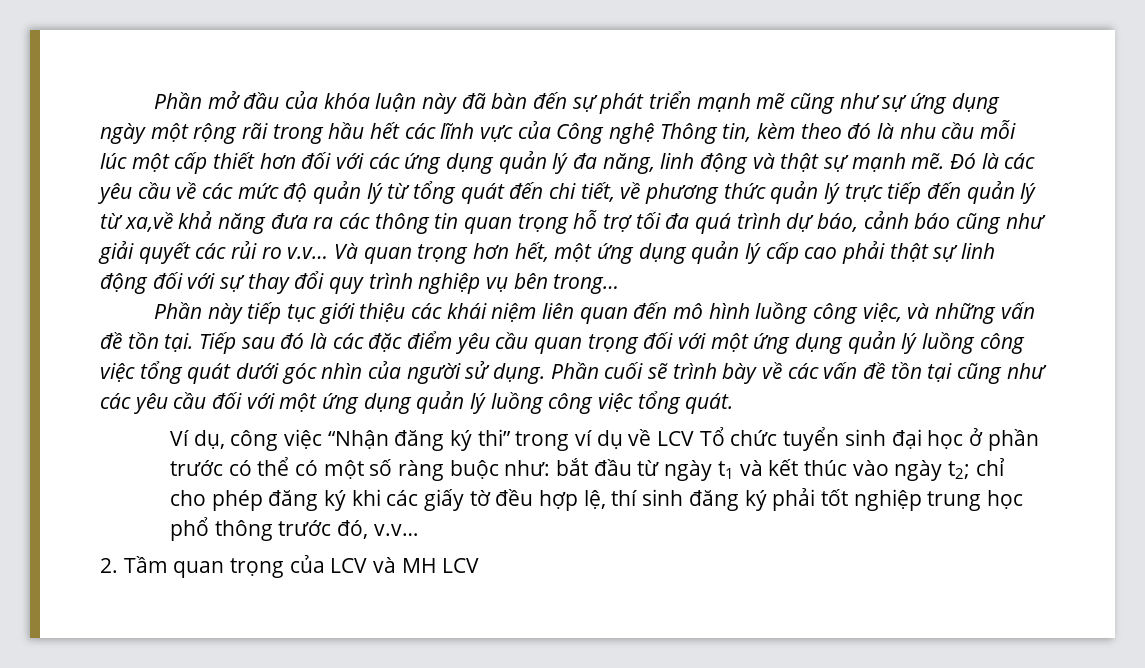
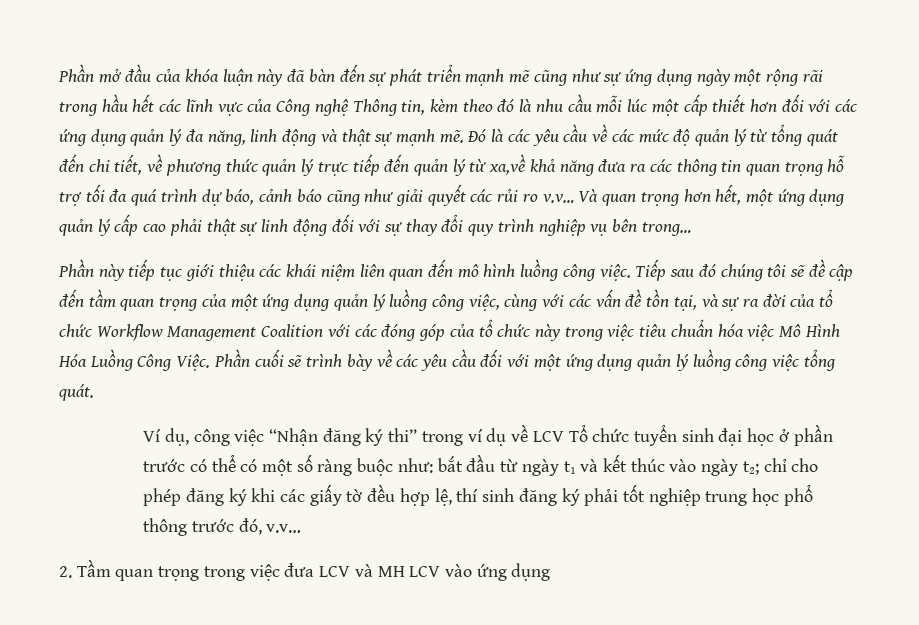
- Phần này tiếp tục giới thiệu các khái niệm liên quan đến mô hình luồng công việc, và những vấn đề tồn tại. Tiếp sau đó là các đặc điểm yêu cầu quan trọng đối với một ứng dụng quản lý luồng công việc tổng quát dưới góc nhìn của người sử dụng.
+ Phần này tiếp tục giới thiệu các khái niệm liên quan đến mô hình luồng công việc. Tiếp sau đó chúng tôi sẽ đề cập đến tầm quan trọng của một ứng dụng quản lý luồng công việc, cùng với các vấn đề tồn tại, và sự ra đời của tổ chức Workflow Management Coalition với các đóng góp của tổ chức này trong việc tiêu chuẩn hóa việc Mô Hình Hóa Luồng Công Việc.
- Phần cuối sẽ trình bày về các vấn đề tồn tại cũng như các yêu cầu đối với một ứng dụng quản lý luồng công việc tổng quát.
+ Phần cuối sẽ trình bày về các yêu cầu đối với một ứng dụng quản lý luồng công việc tổng quát.
- 2. Tầm quan trọng của LCV và MH LCV
+ 2. Tầm quan trọng trong việc đưa LCV và MH LCV vào ứng dụng

